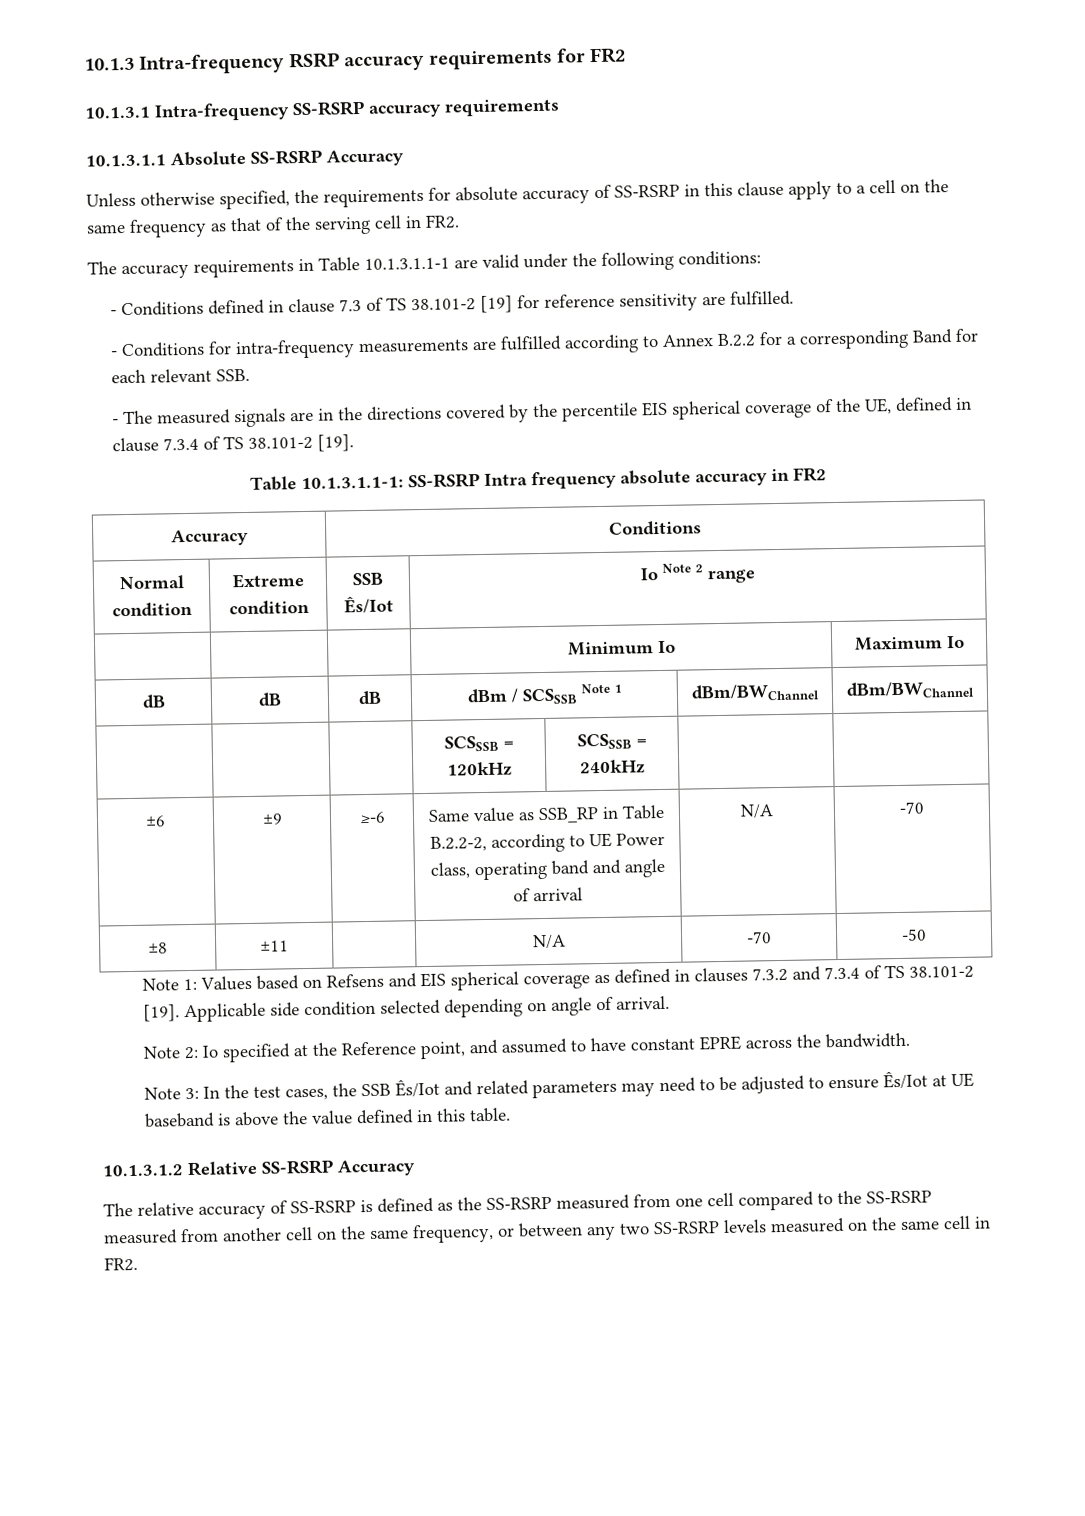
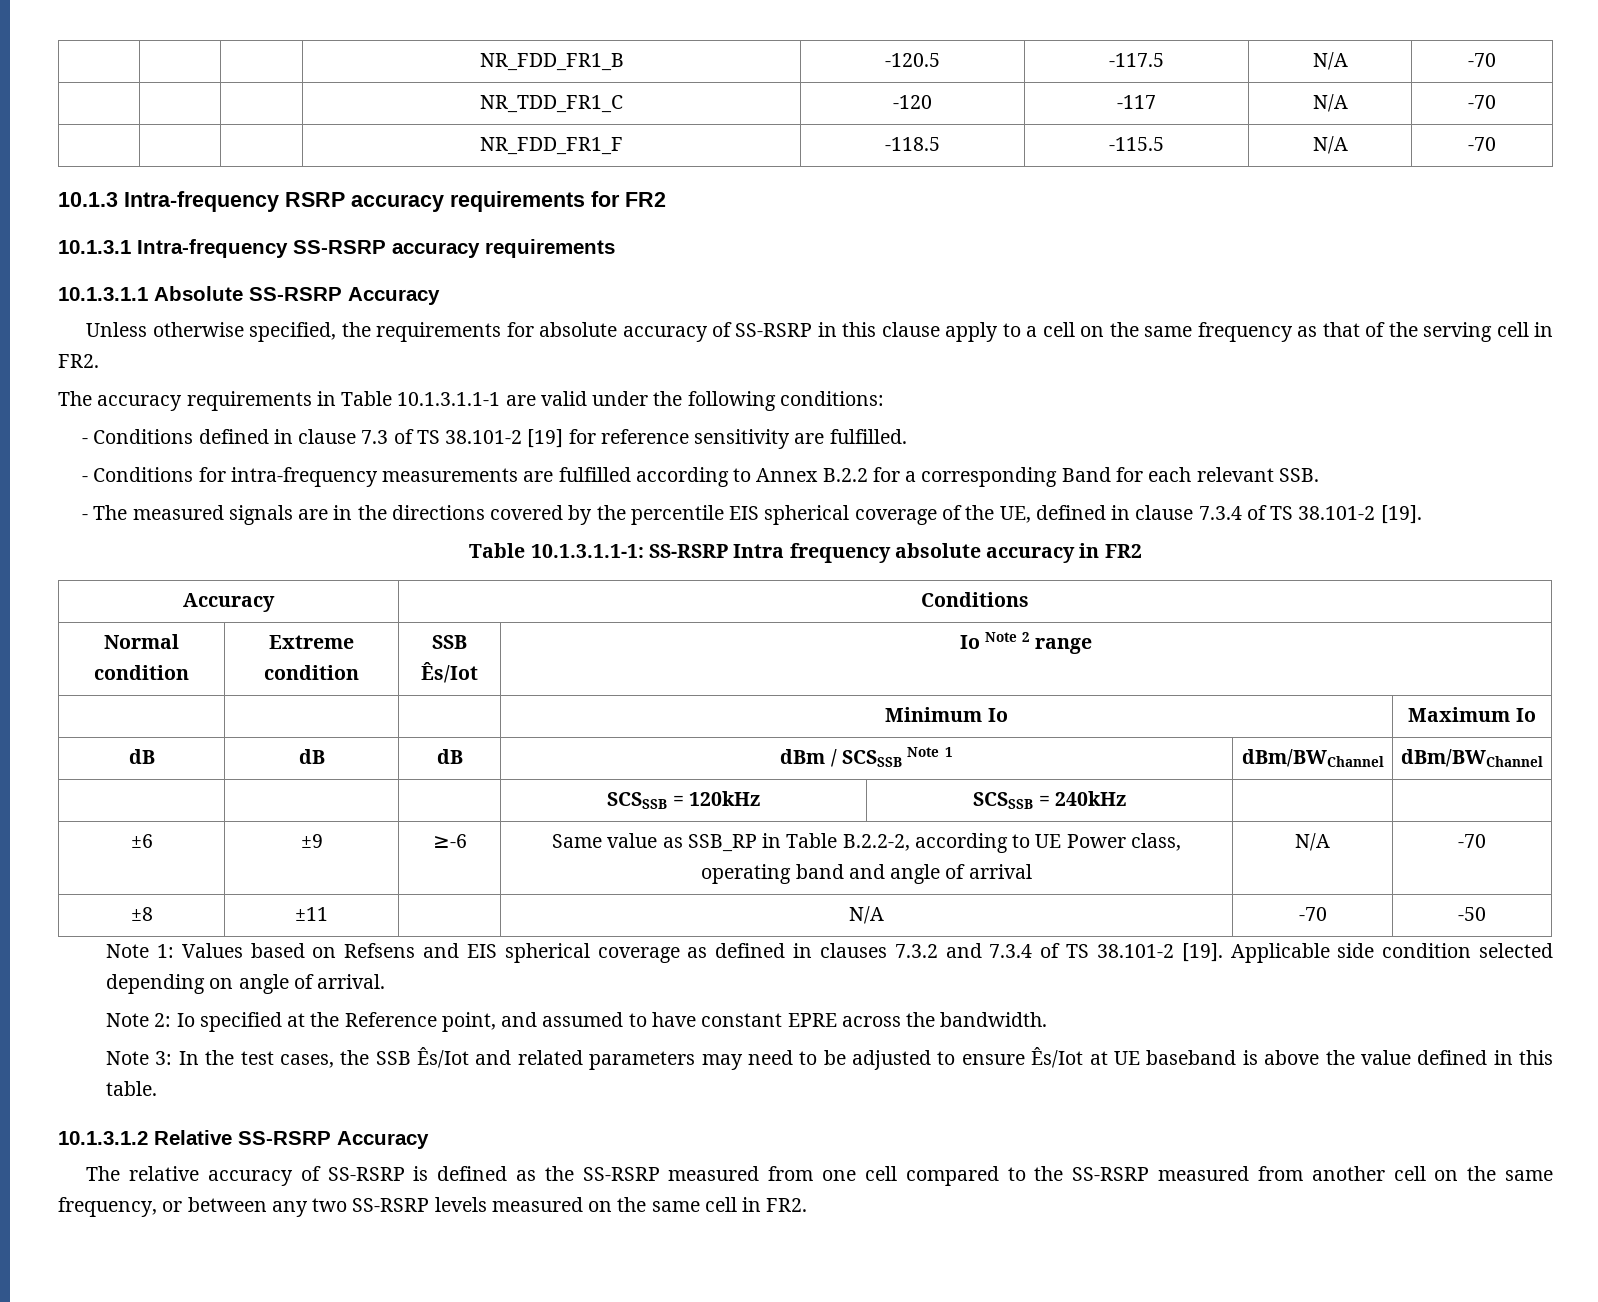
+ | | | NR_FDD_FR1_B | -120.5 | -117.5 | N/A | -70
+ | | | NR_TDD_FR1_C | -120 | -117 | N/A | -70
+ | | | NR_FDD_FR1_F | -118.5 | -115.5 | N/A | -70

